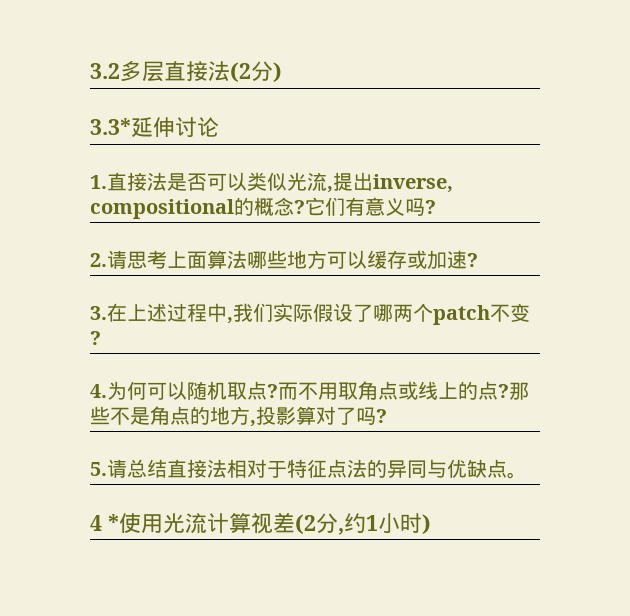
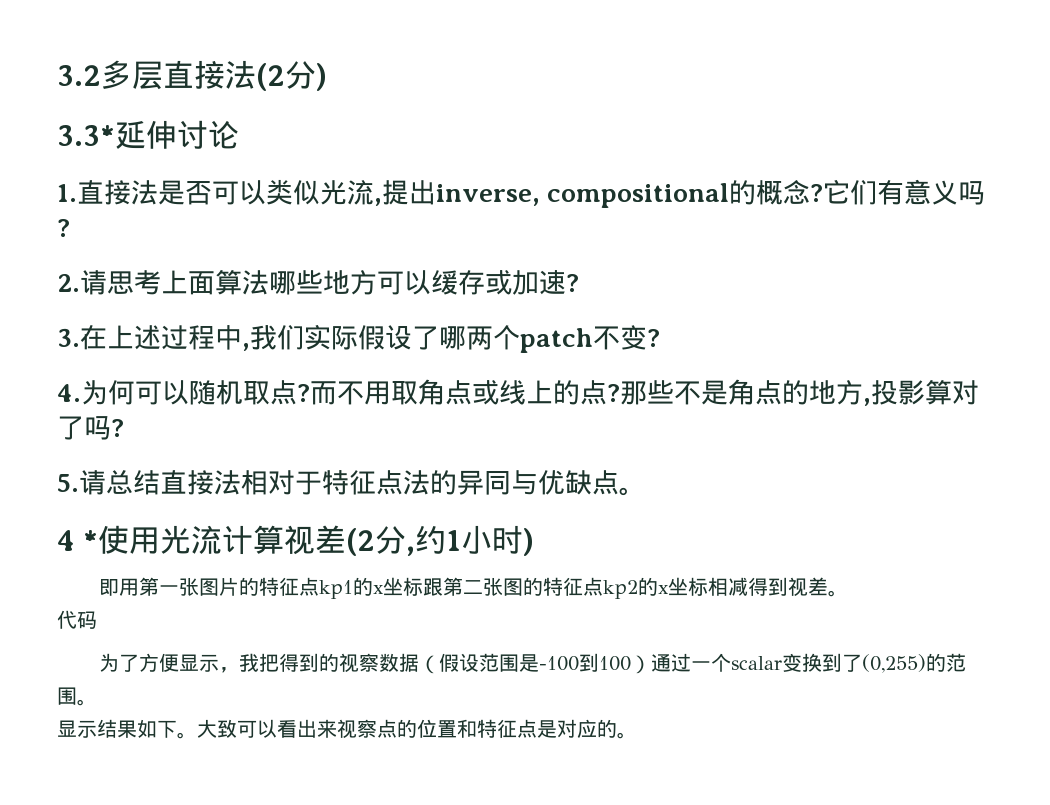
+ 即用第一张图片的特征点kp1的x坐标跟第二张图的特征点kp2的x坐标相减得到视差。
+ 代码
+ 为了方便显示，我把得到的视察数据（假设范围是-100到100）通过一个scalar变换到了(0,255)的范围。
+ 显示结果如下。大致可以看出来视察点的位置和特征点是对应的。

